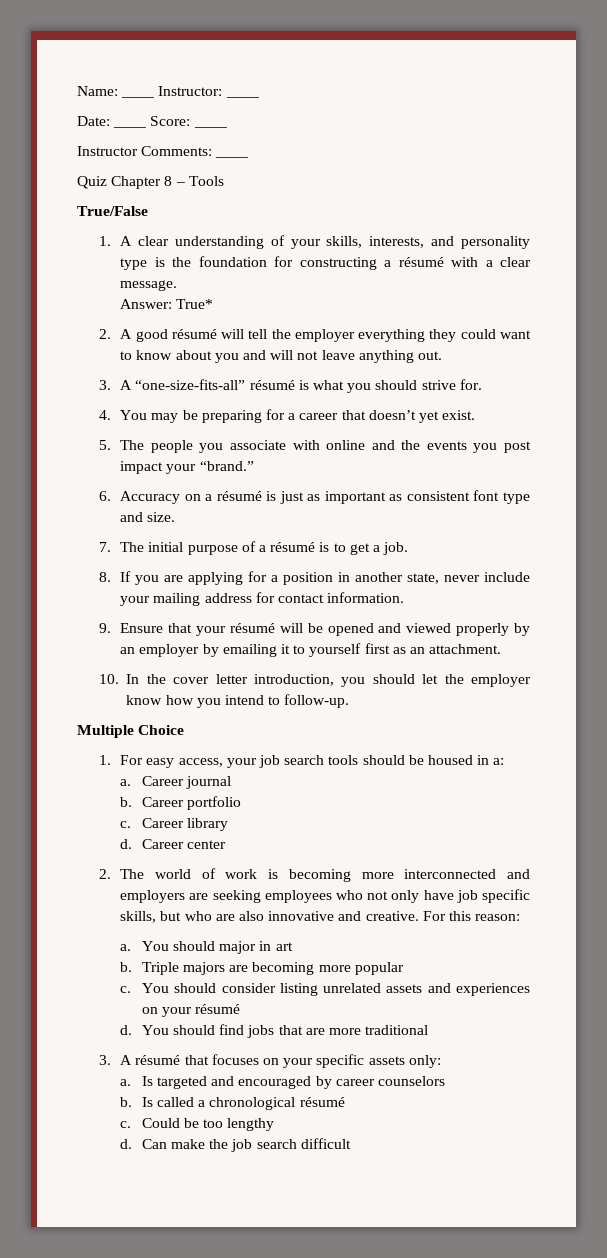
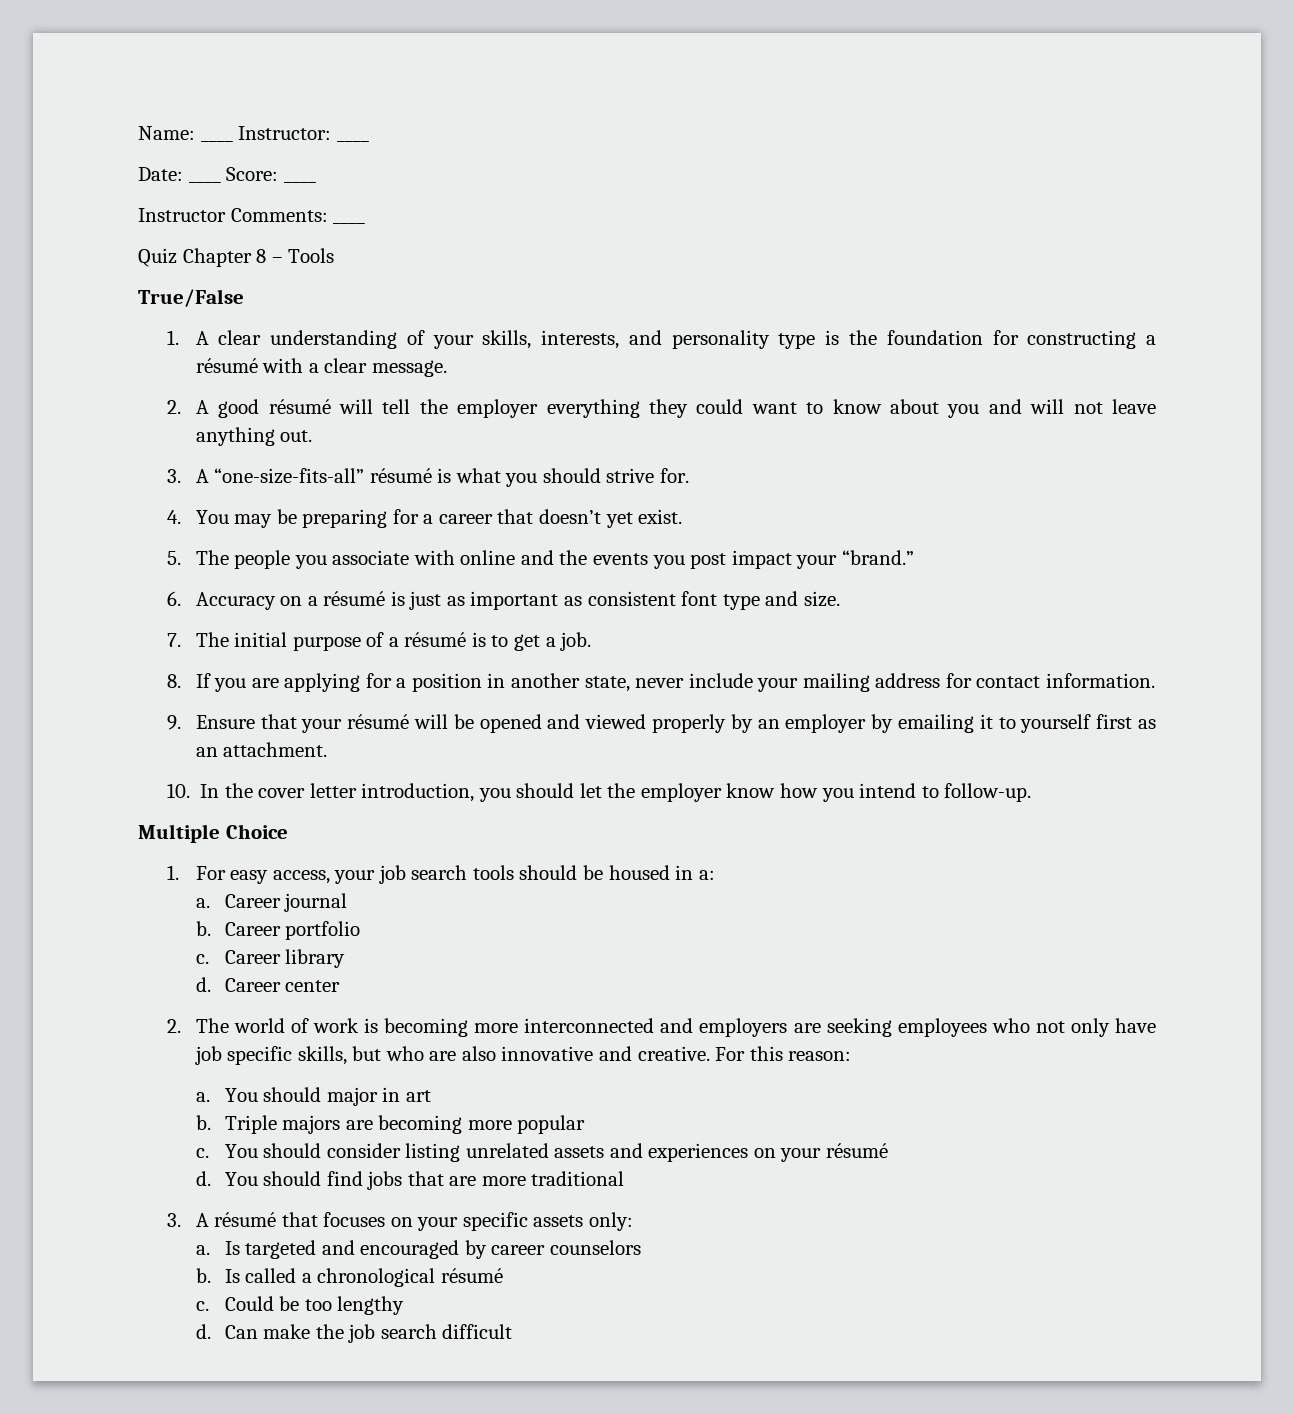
- Answer: True*

